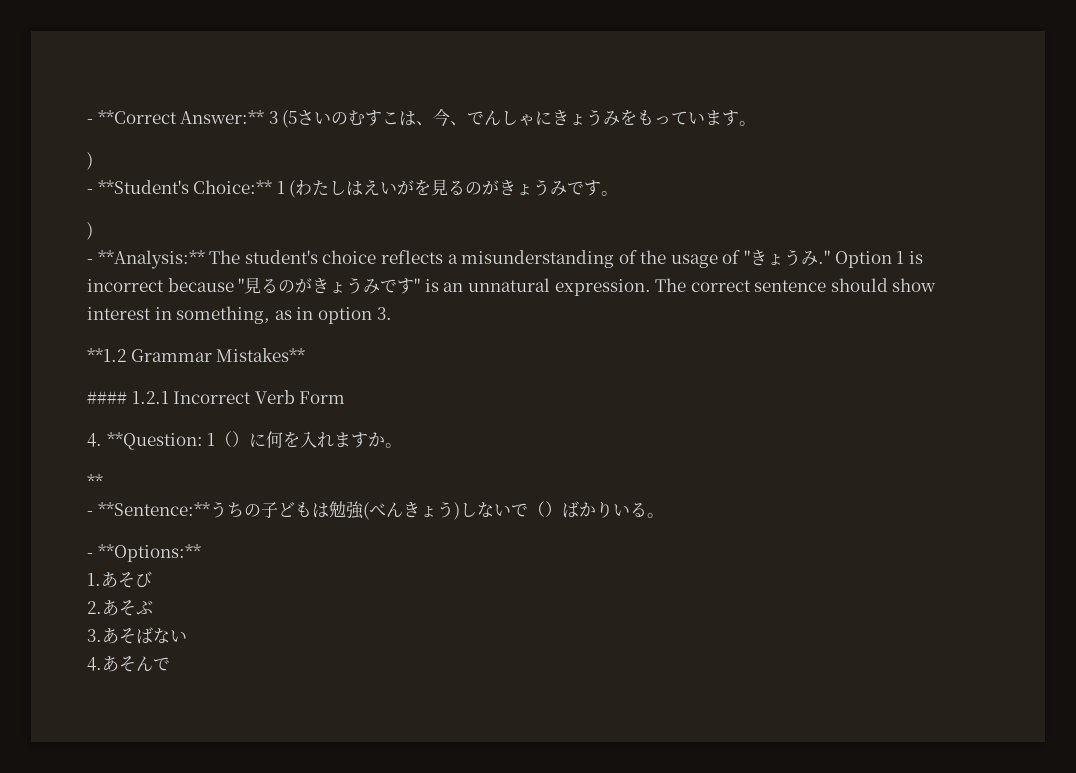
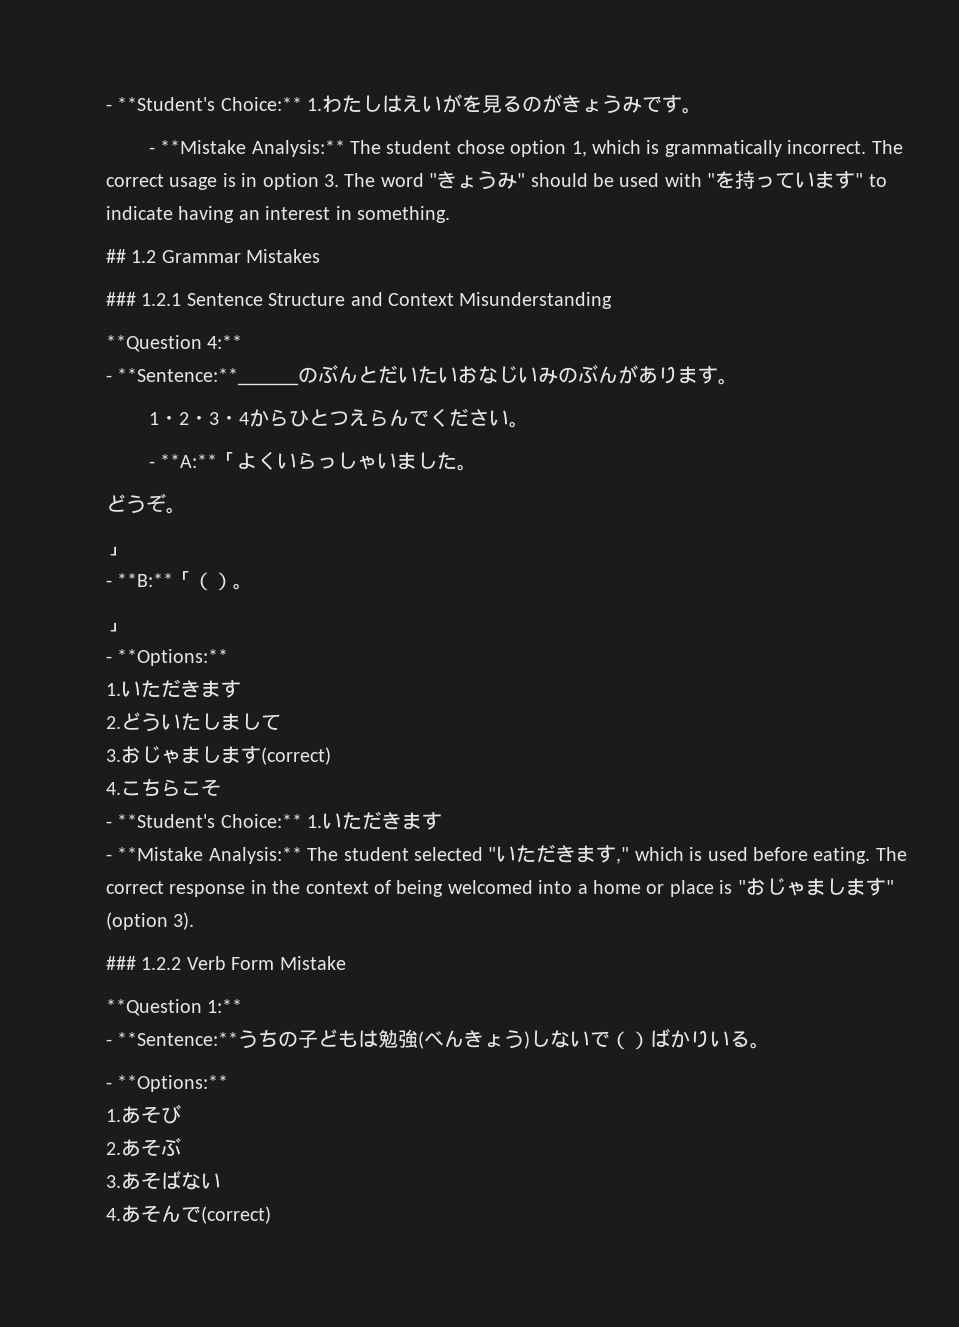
- - **Correct Answer:** 3 (5さいのむすこは、今、でんしゃにきょうみをもっています。
- )
- - **Student's Choice:** 1 (わたしはえいがを見るのがきょうみです。
- )
- - **Analysis:** The student's choice reflects a misunderstanding of the usage of "きょうみ." Option 1 is incorrect because "見るのがきょうみです" is an unnatural expression. The correct sentence should show interest in something, as in option 3.
- **1.2 Grammar Mistakes**
- #### 1.2.1 Incorrect Verb Form
- 4. **Question: 1（）に何を入れますか。
- **
+ - **Student's Choice:** 1.わたしはえいがを見るのがきょうみです。
+ - **Mistake Analysis:** The student chose option 1, which is grammatically incorrect. The correct usage is in option 3. The word "きょうみ" should be used with "を持っています" to indicate having an interest in something.
+ ## 1.2 Grammar Mistakes
+ ### 1.2.1 Sentence Structure and Context Misunderstanding
+ **Question 4:**
+ - **Sentence:**＿＿＿のぶんとだいたいおなじいみのぶんがあります。
+ 1・2・3・4からひとつえらんでください。
+ - **A:**「よくいらっしゃいました。
+ どうぞ。
+ 」
+ - **B:**「（）。
+ 」
+ - **Options:**
+ 1.いただきます
+ 2.どういたしまして
+ 3.おじゃまします(correct)
+ 4.こちらこそ
+ - **Student's Choice:** 1.いただきます
+ - **Mistake Analysis:** The student selected "いただきます," which is used before eating. The correct response in the context of being welcomed into a home or place is "おじゃまします" (option 3).
+ ### 1.2.2 Verb Form Mistake
+ **Question 1:**
- 4.あそんで
+ 4.あそんで(correct)

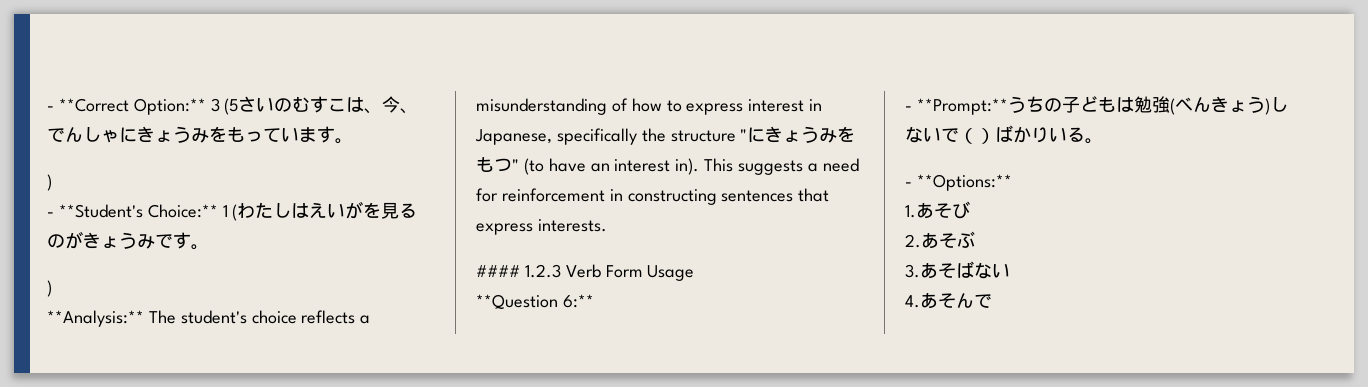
- - **Student's Choice:** 1.わたしはえいがを見るのがきょうみです。
- - **Mistake Analysis:** The student chose option 1, which is grammatically incorrect. The correct usage is in option 3. The word "きょうみ" should be used with "を持っています" to indicate having an interest in something.
- ## 1.2 Grammar Mistakes
- ### 1.2.1 Sentence Structure and Context Misunderstanding
- **Question 4:**
- - **Sentence:**＿＿＿のぶんとだいたいおなじいみのぶんがあります。
- 1・2・3・4からひとつえらんでください。
- - **A:**「よくいらっしゃいました。
- どうぞ。
- 」
- - **B:**「（）。
- 」
- - **Options:**
- 1.いただきます
- 2.どういたしまして
- 3.おじゃまします(correct)
- 4.こちらこそ
- - **Student's Choice:** 1.いただきます
- - **Mistake Analysis:** The student selected "いただきます," which is used before eating. The correct response in the context of being welcomed into a home or place is "おじゃまします" (option 3).
- ### 1.2.2 Verb Form Mistake
- **Question 1:**
- - **Sentence:**うちの子どもは勉強(べんきょう)しないで（）ばかりいる。
+ - **Correct Option:** 3 (5さいのむすこは、今、でんしゃにきょうみをもっています。
+ )
+ - **Student's Choice:** 1 (わたしはえいがを見るのがきょうみです。
+ )
+ **Analysis:** The student's choice reflects a misunderstanding of how to express interest in Japanese, specifically the structure "にきょうみをもつ" (to have an interest in). This suggests a need for reinforcement in constructing sentences that express interests.
+ #### 1.2.3 Verb Form Usage
+ **Question 6:**
+ - **Prompt:**うちの子どもは勉強(べんきょう)しないで（）ばかりいる。
- 4.あそんで(correct)
+ 4.あそんで

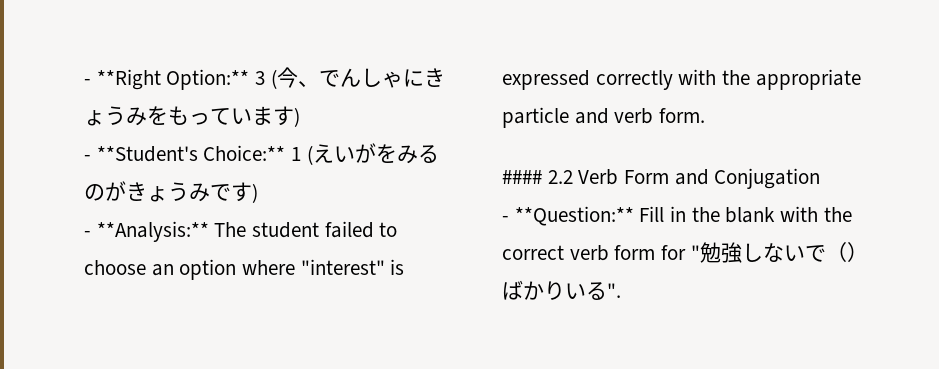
- - **Correct Option:** 3 (5さいのむすこは、今、でんしゃにきょうみをもっています。
- )
+ - **Right Option:** 3 (今、でんしゃにきょうみをもっています)
- - **Student's Choice:** 1 (わたしはえいがを見るのがきょうみです。
- )
- **Analysis:** The student's choice reflects a misunderstanding of how to express interest in Japanese, specifically the structure "にきょうみをもつ" (to have an interest in). This suggests a need for reinforcement in constructing sentences that express interests.
+ - **Student's Choice:** 1 (えいがをみるのがきょうみです)
+ - **Analysis:** The student failed to choose an option where "interest" is expressed correctly with the appropriate particle and verb form.
- #### 1.2.3 Verb Form Usage
- **Question 6:**
- - **Prompt:**うちの子どもは勉強(べんきょう)しないで（）ばかりいる。
- - **Options:**
- 1.あそび
- 2.あそぶ
- 3.あそばない
- 4.あそんで
+ #### 2.2 Verb Form and Conjugation
+ - **Question:** Fill in the blank with the correct verb form for "勉強しないで（）ばかりいる".

